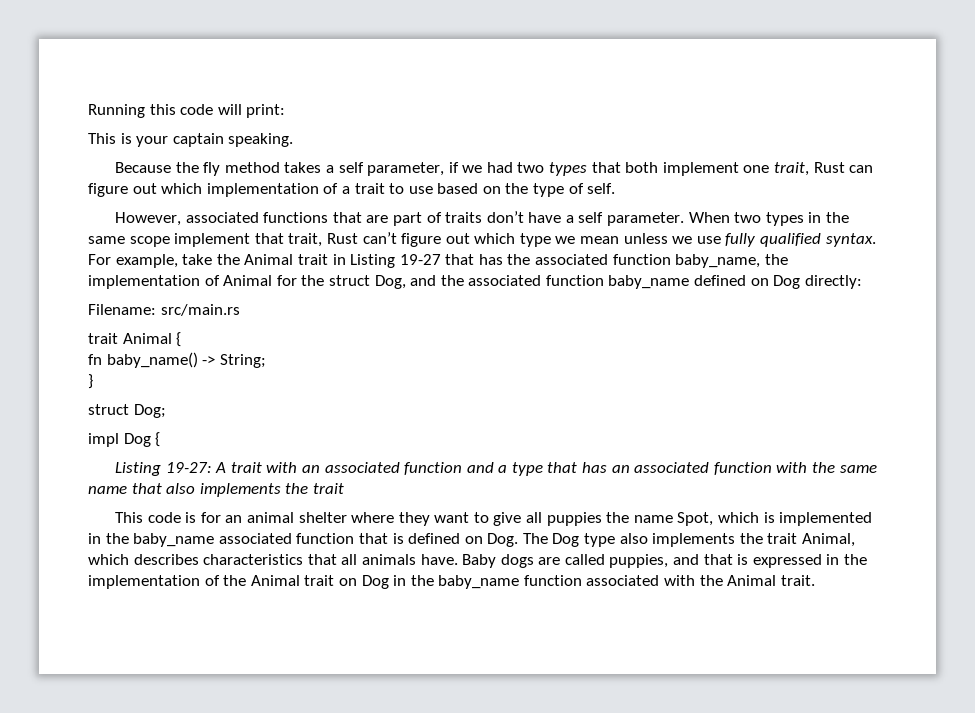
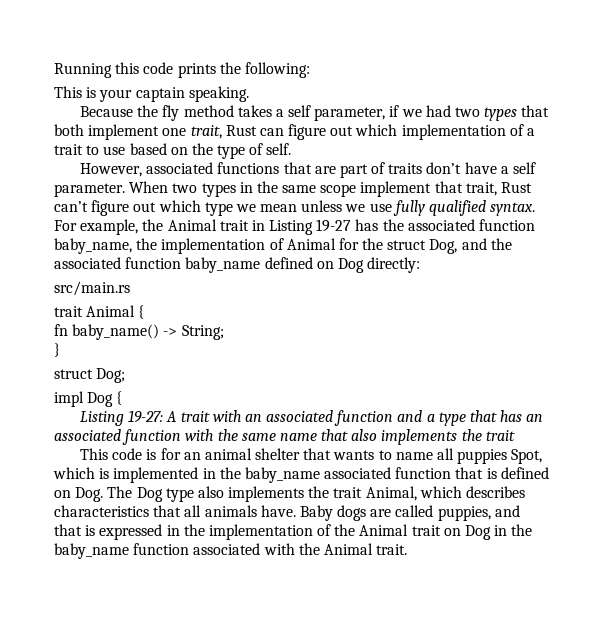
- Running this code will print:
+ Running this code prints the following:
- For example, take the Animal trait in Listing 19-27 that has the associated function baby_name, the implementation of Animal for the struct Dog, and the associated function baby_name defined on Dog directly:
+ For example, the Animal trait in Listing 19-27 has the associated function baby_name, the implementation of Animal for the struct Dog, and the associated function baby_name defined on Dog directly:
- Filename: src/main.rs
+ src/main.rs
- This code is for an animal shelter where they want to give all puppies the name Spot, which is implemented in the baby_name associated function that is defined on Dog. The Dog type also implements the trait Animal, which describes characteristics that all animals have.
+ This code is for an animal shelter that wants to name all puppies Spot, which is implemented in the baby_name associated function that is defined on Dog. The Dog type also implements the trait Animal, which describes characteristics that all animals have.

